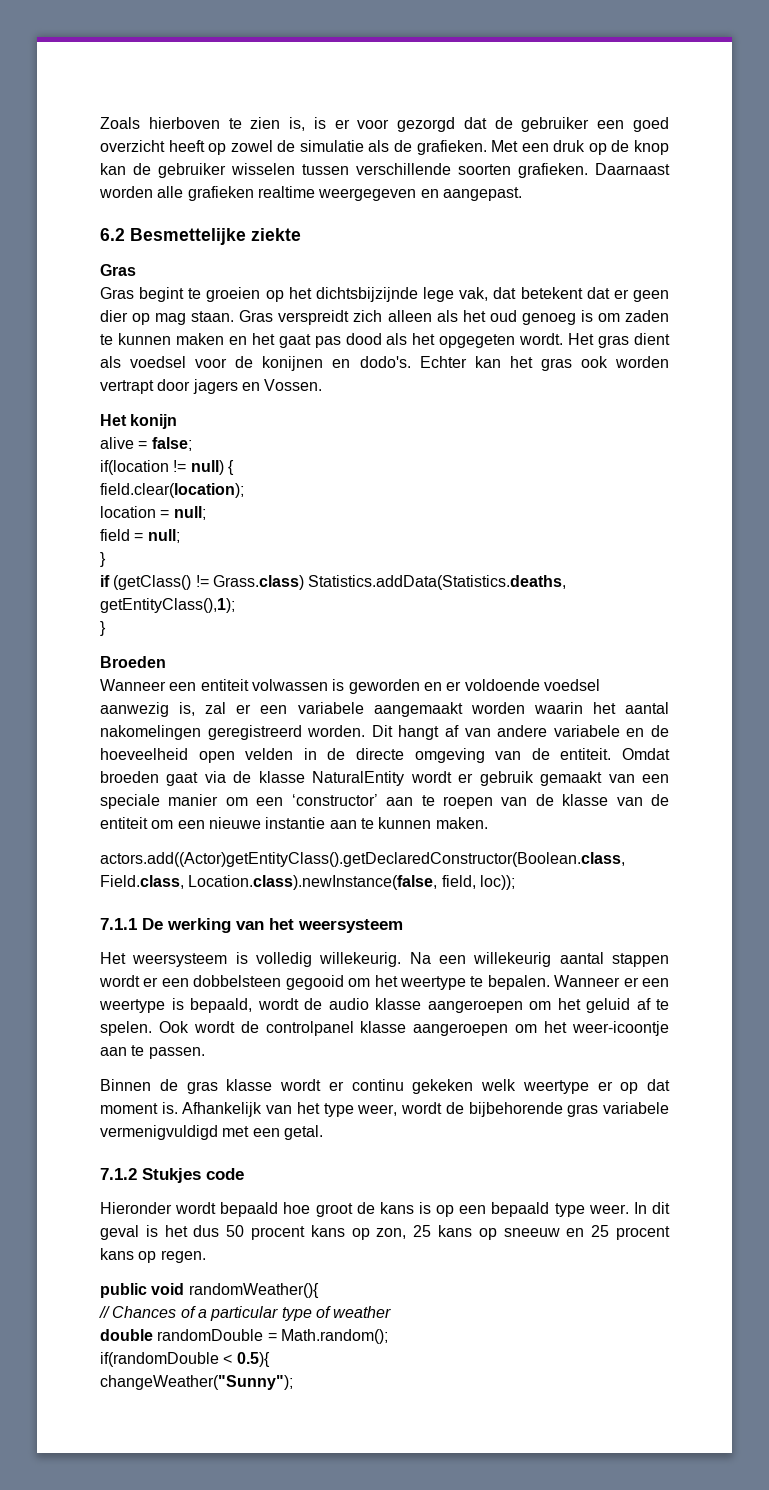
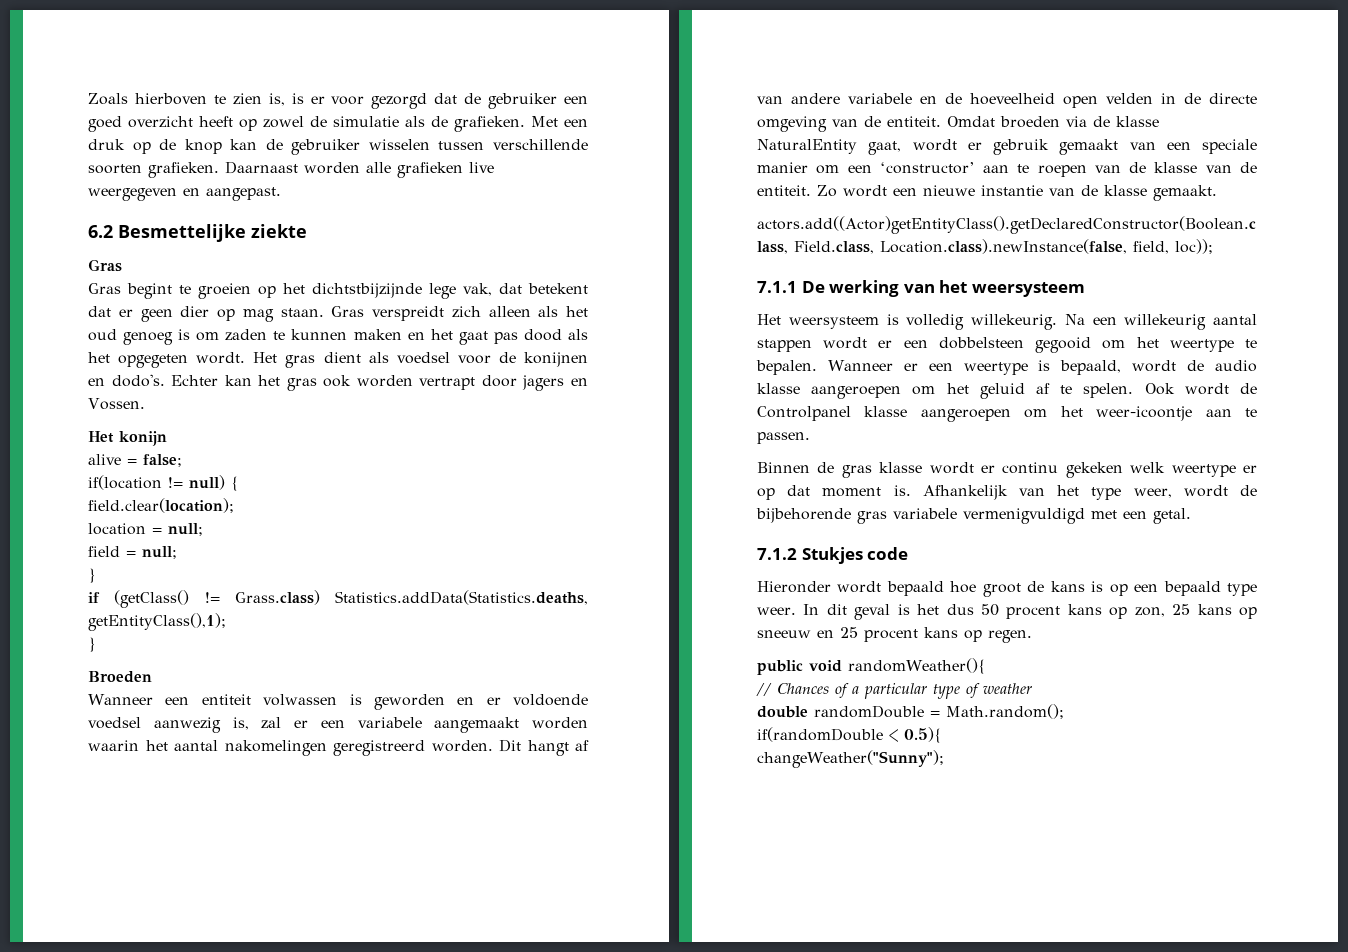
- Daarnaast worden alle grafieken realtime weergegeven en aangepast.
+ Daarnaast worden alle grafieken live weergegeven en aangepast.
- Gras begint te groeien op het dichtsbijzijnde lege vak, dat betekent dat er geen dier op mag staan.
+ Gras begint te groeien op het dichtstbijzijnde lege vak, dat betekent dat er geen dier op mag staan.
- Omdat broeden gaat via de klasse NaturalEntity wordt er gebruik gemaakt van een speciale manier om een ‘constructor’ aan te roepen van de klasse van de entiteit om een nieuwe instantie aan te kunnen maken.
+ Omdat broeden via de klasse NaturalEntity gaat, wordt er gebruik gemaakt van een speciale manier om een ‘constructor’ aan te roepen van de klasse van de entiteit. Zo wordt een nieuwe instantie van de klasse gemaakt.
- Ook wordt de controlpanel klasse aangeroepen om het weer-icoontje aan te passen.
+ Ook wordt de Controlpanel klasse aangeroepen om het weer-icoontje aan te passen.

